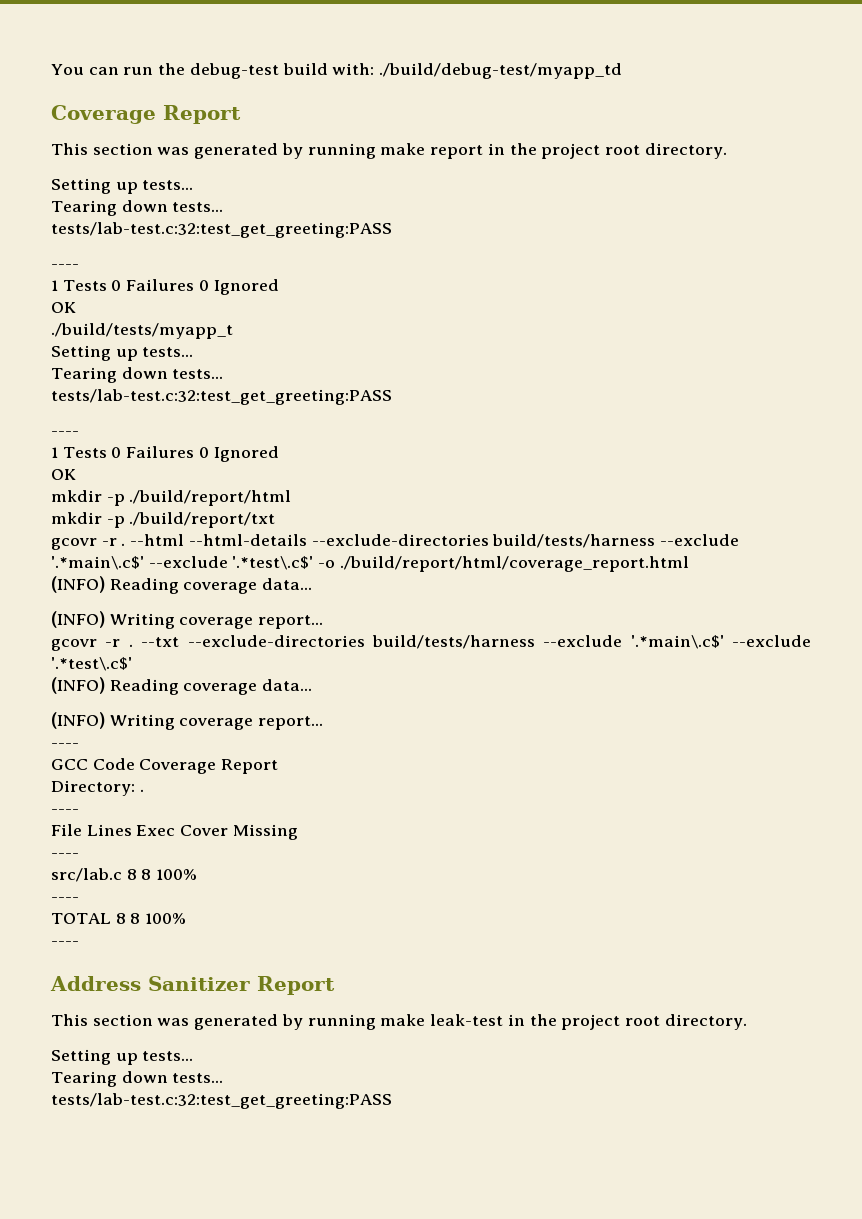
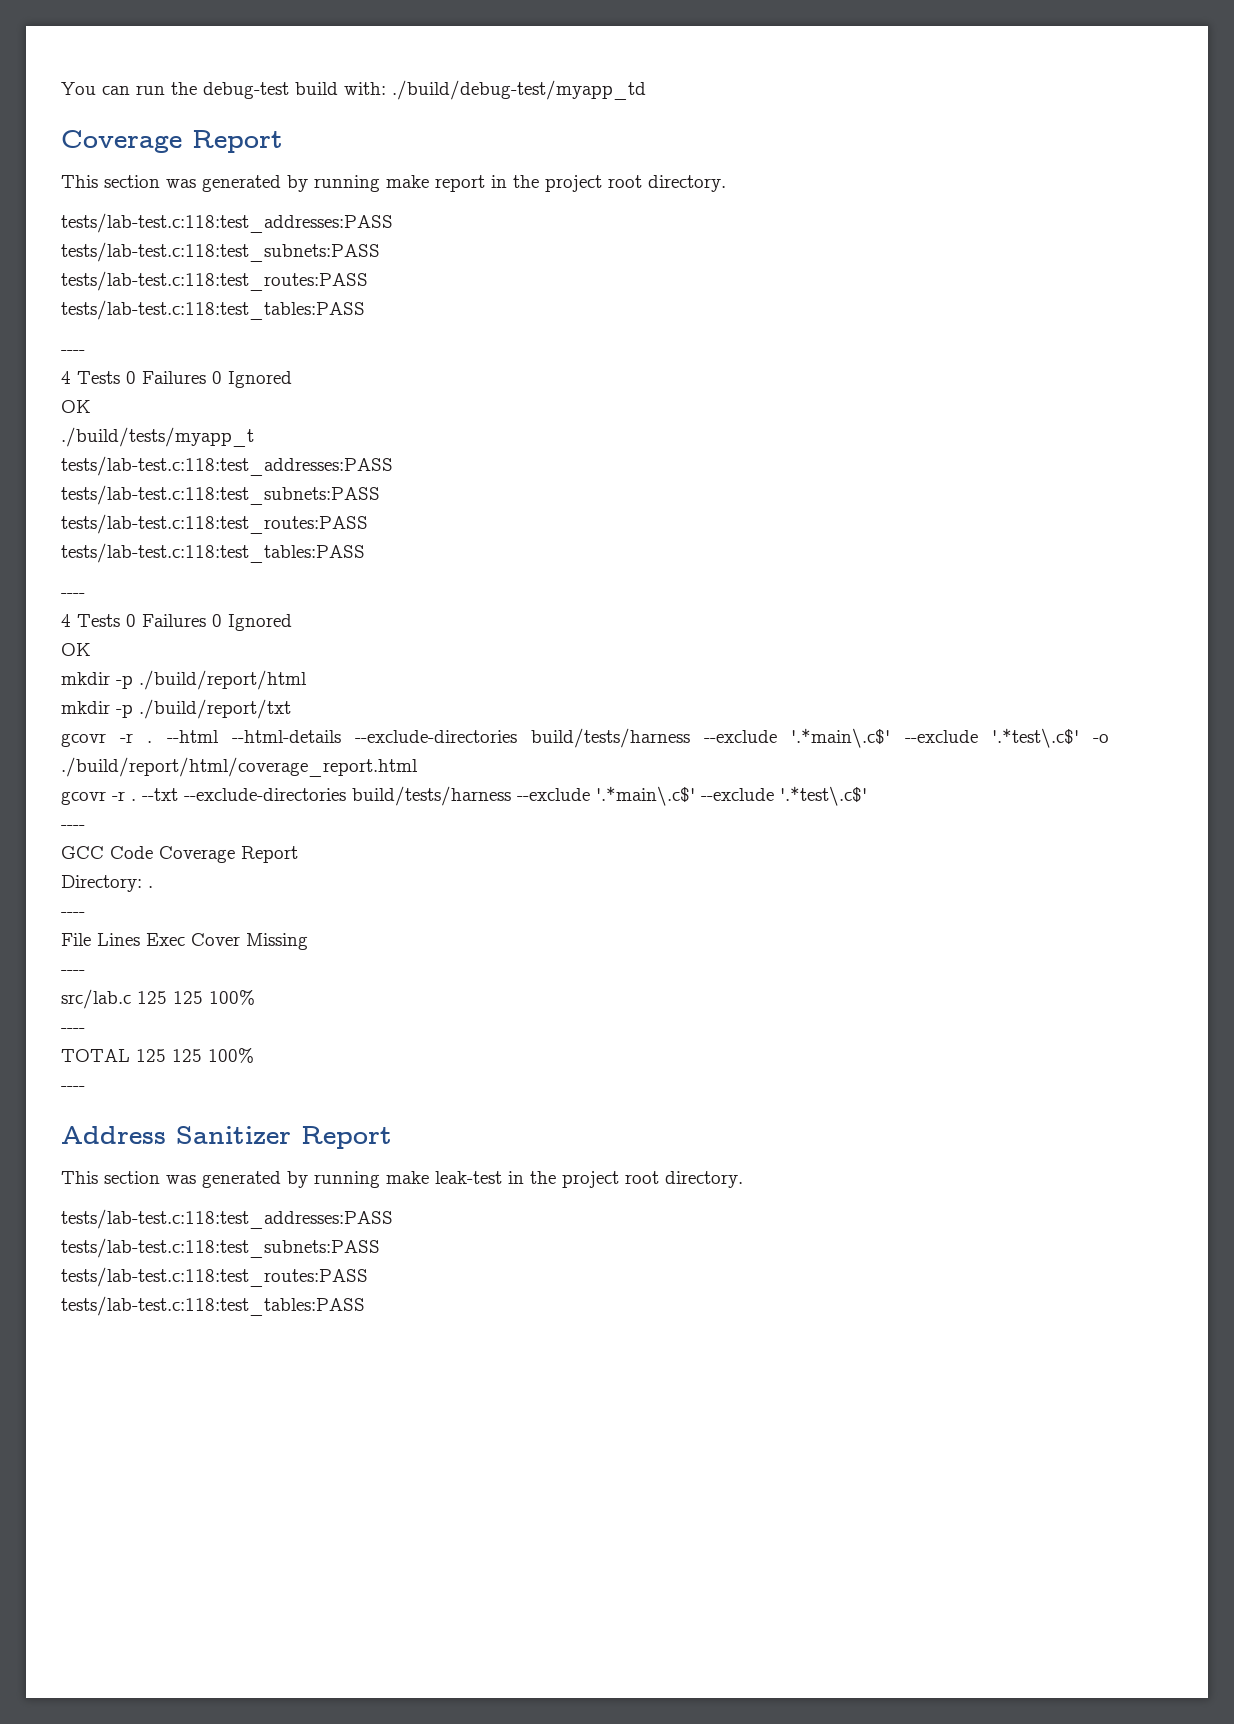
  This section was generated by running make report in the project root directory.
- Setting up tests...
- Tearing down tests...
- tests/lab-test.c:32:test_get_greeting:PASS
+ tests/lab-test.c:118:test_addresses:PASS
+ tests/lab-test.c:118:test_subnets:PASS
+ tests/lab-test.c:118:test_routes:PASS
+ tests/lab-test.c:118:test_tables:PASS
  ----
- 1 Tests 0 Failures 0 Ignored
+ 4 Tests 0 Failures 0 Ignored
  ./build/tests/myapp_t
- Setting up tests...
- Tearing down tests...
- tests/lab-test.c:32:test_get_greeting:PASS
+ tests/lab-test.c:118:test_addresses:PASS
+ tests/lab-test.c:118:test_subnets:PASS
+ tests/lab-test.c:118:test_routes:PASS
+ tests/lab-test.c:118:test_tables:PASS
  ----
- 1 Tests 0 Failures 0 Ignored
+ 4 Tests 0 Failures 0 Ignored
  --html --html-details --exclude-directories build/tests/harness --exclude '.*main\.c$' --exclude '.*test\.c$' -o ./build/report/html/coverage_report.html
- (INFO) Reading coverage data...
- (INFO) Writing coverage report...
  --txt --exclude-directories build/tests/harness --exclude '.*main\.c$' --exclude '.*test\.c$'
- (INFO) Reading coverage data...
- (INFO) Writing coverage report...
- src/lab.c 8 8 100%
+ src/lab.c 125 125 100%
- TOTAL 8 8 100%
+ TOTAL 125 125 100%
  This section was generated by running make leak-test in the project root directory.
- Setting up tests...
- Tearing down tests...
- tests/lab-test.c:32:test_get_greeting:PASS
+ tests/lab-test.c:118:test_addresses:PASS
+ tests/lab-test.c:118:test_subnets:PASS
+ tests/lab-test.c:118:test_routes:PASS
+ tests/lab-test.c:118:test_tables:PASS

